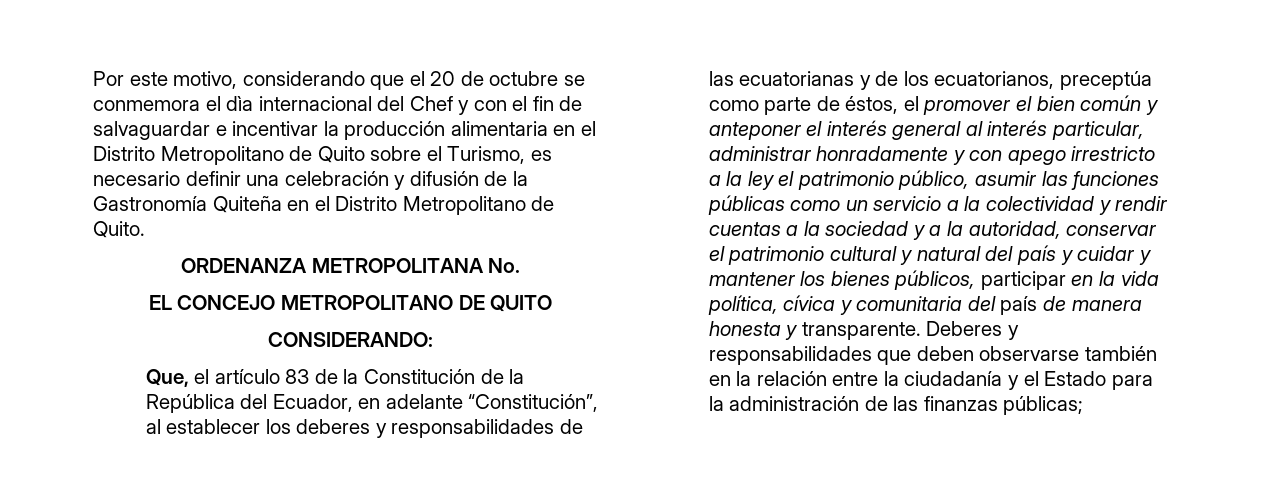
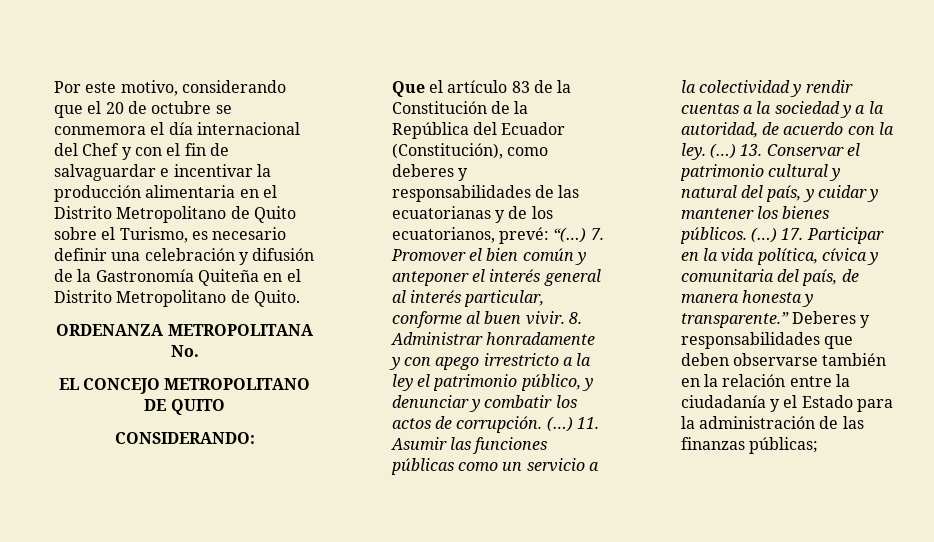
- Por este motivo, considerando que el 20 de octubre se conmemora el dìa internacional del Chef y con el fin de salvaguardar e incentivar la producción alimentaria en el Distrito Metropolitano de Quito sobre el Turismo, es necesario definir una celebración y difusión de la Gastronomía Quiteña en el Distrito Metropolitano de Quito.
+ Por este motivo, considerando que el 20 de octubre se conmemora el día internacional del Chef y con el fin de salvaguardar e incentivar la producción alimentaria en el Distrito Metropolitano de Quito sobre el Turismo, es necesario definir una celebración y difusión de la Gastronomía Quiteña en el Distrito Metropolitano de Quito.
- Que, el artículo 83 de la Constitución de la República del Ecuador, en adelante “Constitución”, al establecer los deberes y responsabilidades de las ecuatorianas y de los ecuatorianos, preceptúa como parte de éstos, el promover el bien común y anteponer el interés general al interés particular, administrar honradamente y con apego irrestricto a la ley el patrimonio público, asumir las funciones públicas como un servicio a la colectividad y rendir cuentas a la sociedad y a la autoridad, conservar el patrimonio cultural y natural del país y cuidar y mantener los bienes públicos, participar en la vida política, cívica y comunitaria del país de manera honesta y transparente.
+ Que el artículo 83 de la Constitución de la República del Ecuador (Constitución), como deberes y responsabilidades de las ecuatorianas y de los ecuatorianos, prevé: “(…) 7. Promover el bien común y anteponer el interés general al interés particular, conforme al buen vivir. 8. Administrar honradamente y con apego irrestricto a la ley el patrimonio público, y denunciar y combatir los actos de corrupción. (…) 11. Asumir las funciones públicas como un servicio a la colectividad y rendir cuentas a la sociedad y a la autoridad, de acuerdo con la ley. (…) 13. Conservar el patrimonio cultural y natural del país, y cuidar y mantener los bienes públicos. (…) 17. Participar en la vida política, cívica y comunitaria del país, de manera honesta y transparente.”

